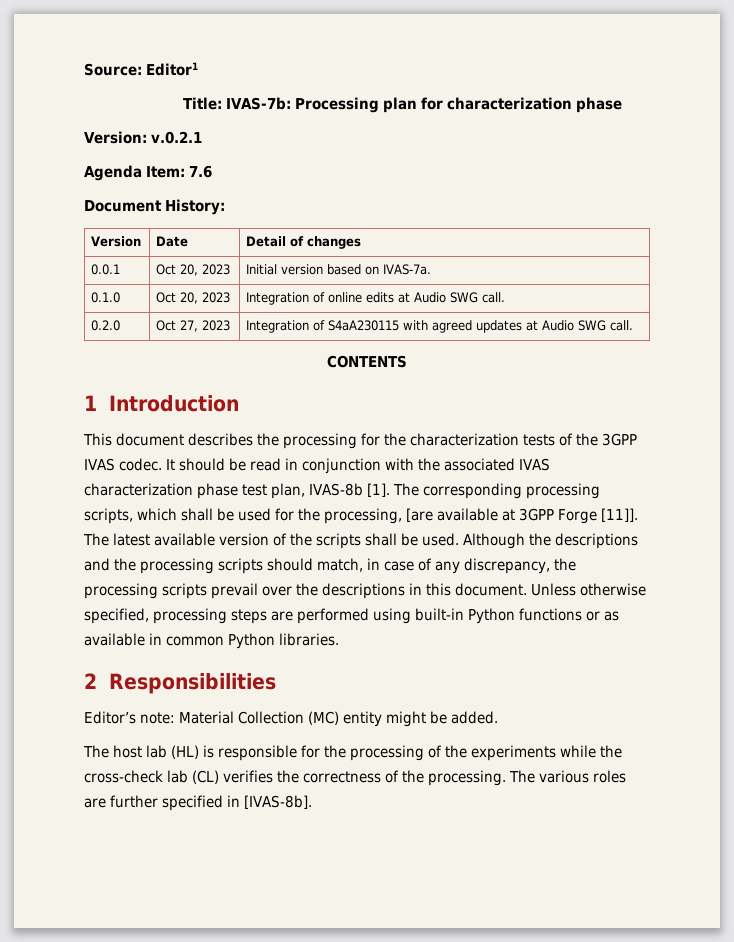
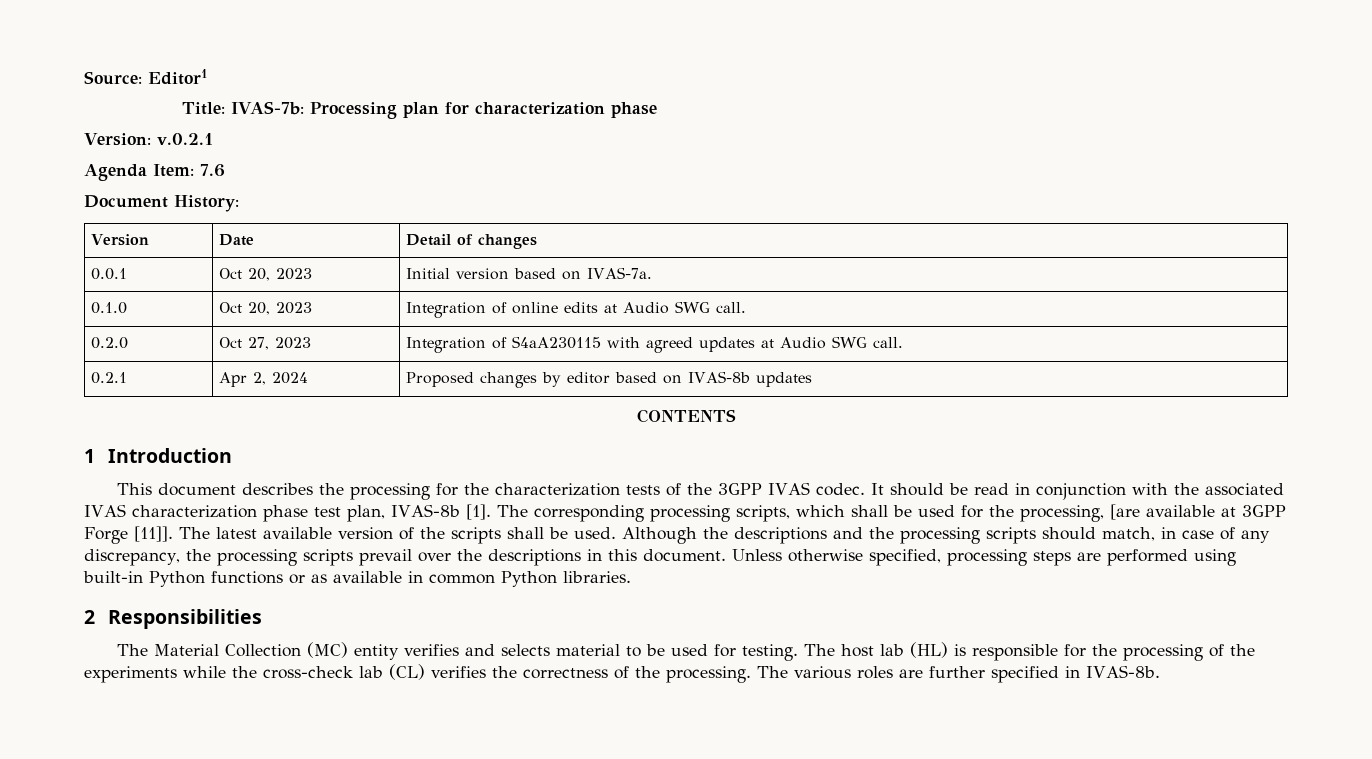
+ 0.2.1 | Apr 2, 2024 | Proposed changes by editor based on IVAS-8b updates
- Editor’s note: Material Collection (MC) entity might be added.
- The host lab (HL) is responsible for the processing of the experiments while the cross-check lab (CL) verifies the correctness of the processing.
+ The Material Collection (MC) entity verifies and selects material to be used for testing. The host lab (HL) is responsible for the processing of the experiments while the cross-check lab (CL) verifies the correctness of the processing.
- The various roles are further specified in [IVAS-8b].
+ The various roles are further specified in IVAS-8b.

